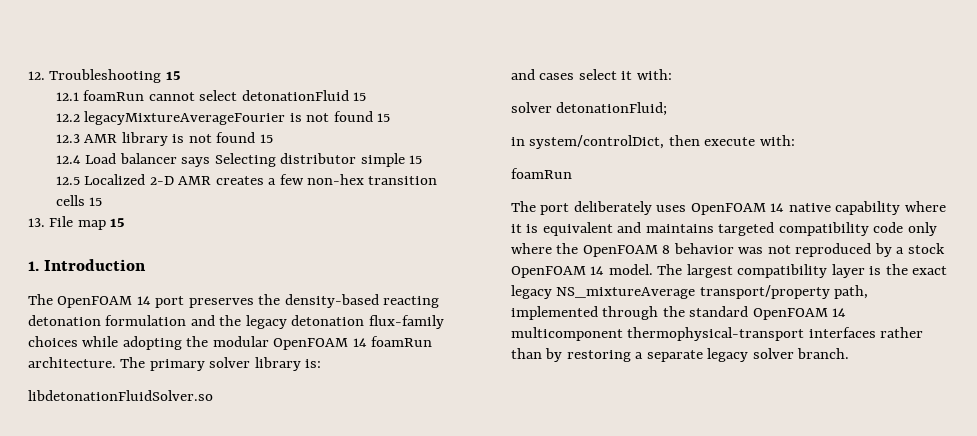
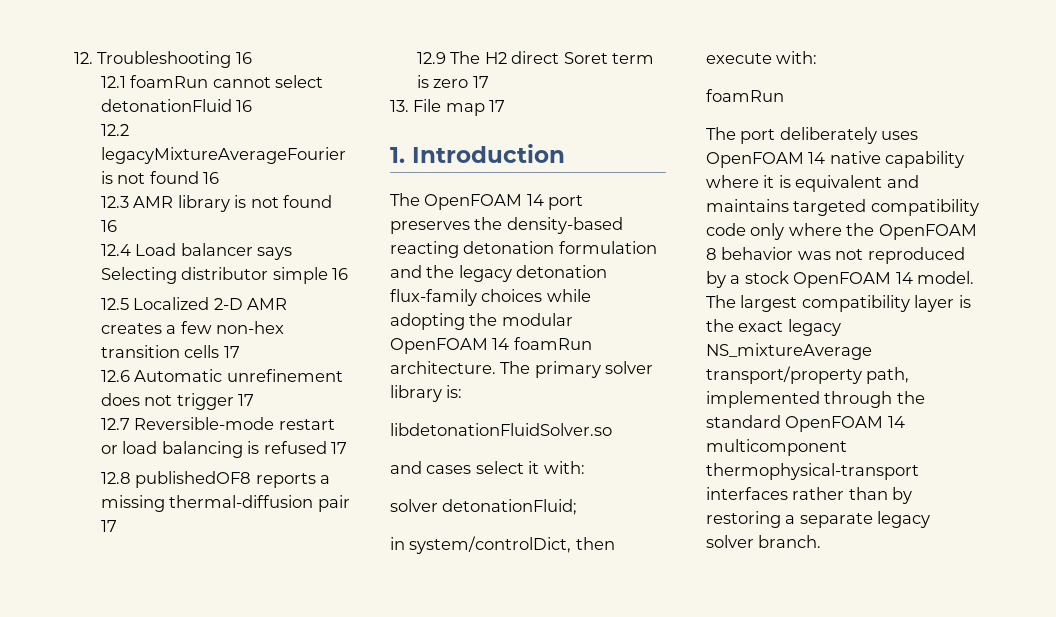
- 12. Troubleshooting 15
+ 12. Troubleshooting 16
- 12.1 foamRun cannot select detonationFluid 15
+ 12.1 foamRun cannot select detonationFluid 16
- 12.2 legacyMixtureAverageFourier is not found 15
+ 12.2 legacyMixtureAverageFourier is not found 16
- 12.3 AMR library is not found 15
+ 12.3 AMR library is not found 16
- 12.4 Load balancer says Selecting distributor simple 15
+ 12.4 Load balancer says Selecting distributor simple 16
- 12.5 Localized 2-D AMR creates a few non-hex transition cells 15
+ 12.5 Localized 2-D AMR creates a few non-hex transition cells 17
+ 12.6 Automatic unrefinement does not trigger 17
+ 12.7 Reversible-mode restart or load balancing is refused 17
+ 12.8 publishedOF8 reports a missing thermal-diffusion pair 17
+ 12.9 The H2 direct Soret term is zero 17
- 13. File map 15
+ 13. File map 17

